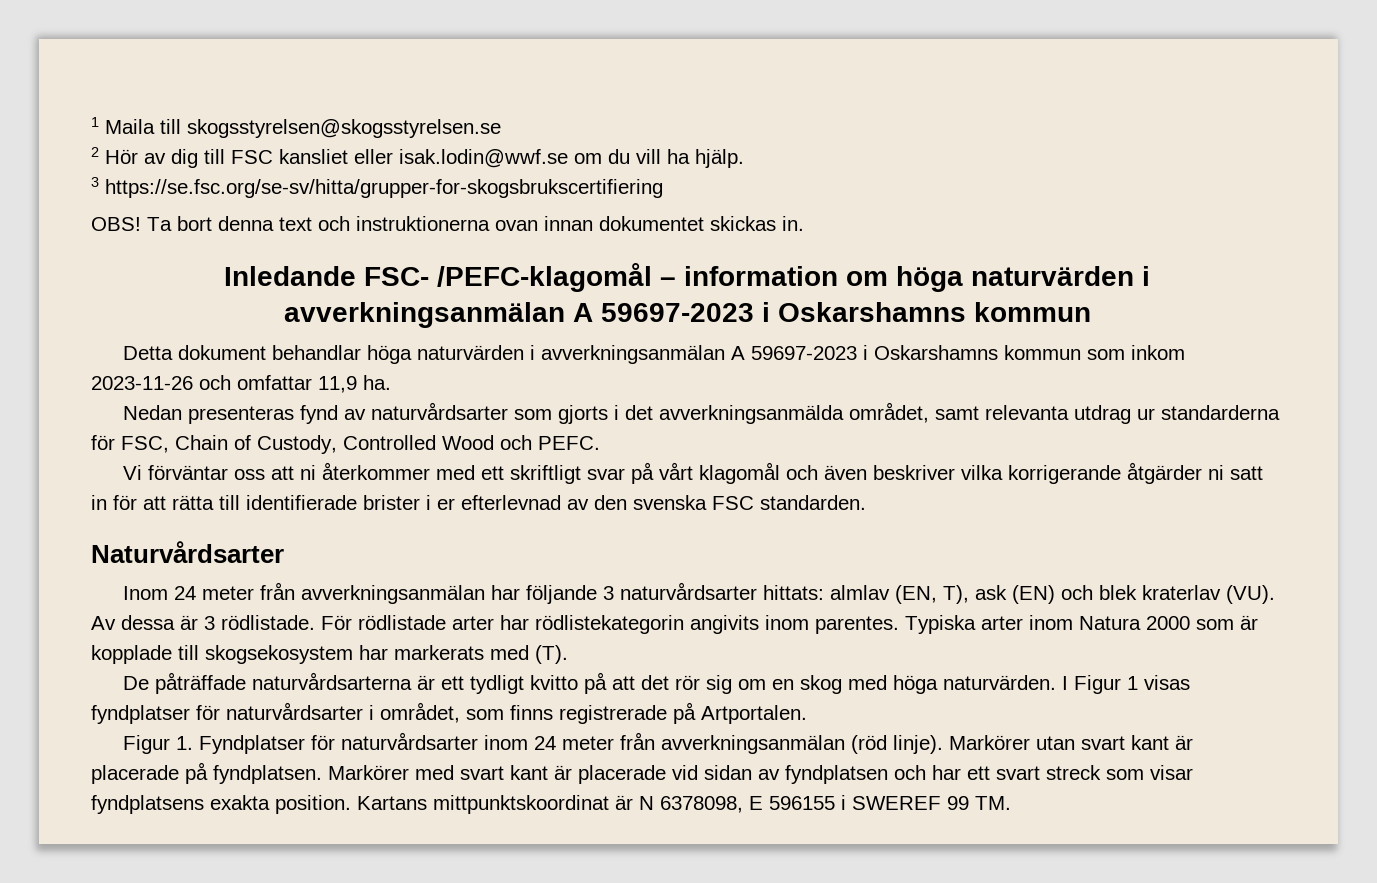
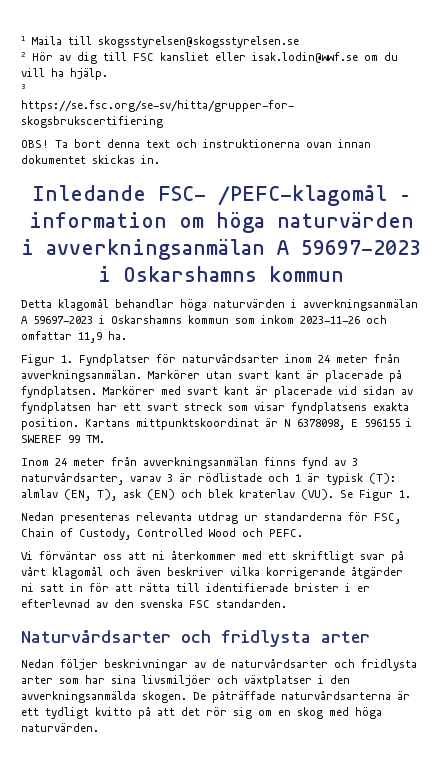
- Detta dokument behandlar höga naturvärden i avverkningsanmälan A 59697-2023 i Oskarshamns kommun som inkom 2023-11-26 och omfattar 11,9 ha.
+ Detta klagomål behandlar höga naturvärden i avverkningsanmälan A 59697-2023 i Oskarshamns kommun som inkom 2023-11-26 och omfattar 11,9 ha.
- Nedan presenteras fynd av naturvårdsarter som gjorts i det avverkningsanmälda området, samt relevanta utdrag ur standarderna för FSC, Chain of Custody, Controlled Wood och PEFC.
+ Figur 1. Fyndplatser för naturvårdsarter inom 24 meter från avverkningsanmälan. Markörer utan svart kant är placerade på fyndplatsen. Markörer med svart kant är placerade vid sidan av fyndplatsen har ett svart streck som visar fyndplatsens exakta position. Kartans mittpunktskoordinat är N 6378098, E 596155 i SWEREF 99 TM.
+ Inom 24 meter från avverkningsanmälan finns fynd av 3 naturvårdsarter, varav 3 är rödlistade och 1 är typisk (T): almlav (EN, T), ask (EN) och blek kraterlav (VU). Se Figur 1.
+ Nedan presenteras relevanta utdrag ur standarderna för FSC, Chain of Custody, Controlled Wood och PEFC.
- Naturvårdsarter
- Inom 24 meter från avverkningsanmälan har följande 3 naturvårdsarter hittats: almlav (EN, T), ask (EN) och blek kraterlav (VU). Av dessa är 3 rödlistade. För rödlistade arter har rödlistekategorin angivits inom parentes. Typiska arter inom Natura 2000 som är kopplade till skogsekosystem har markerats med (T).
- De påträffade naturvårdsarterna är ett tydligt kvitto på att det rör sig om en skog med höga naturvärden. I Figur 1 visas fyndplatser för naturvårdsarter i området, som finns registrerade på Artportalen.
- Figur 1. Fyndplatser för naturvårdsarter inom 24 meter från avverkningsanmälan (röd linje). Markörer utan svart kant är placerade på fyndplatsen. Markörer med svart kant är placerade vid sidan av fyndplatsen och har ett svart streck som visar fyndplatsens exakta position. Kartans mittpunktskoordinat är N 6378098, E 596155 i SWEREF 99 TM.
+ Naturvårdsarter och fridlysta arter
+ Nedan följer beskrivningar av de naturvårdsarter och fridlysta arter som har sina livsmiljöer och växtplatser i den avverkningsanmälda skogen. De påträffade naturvårdsarterna är ett tydligt kvitto på att det rör sig om en skog med höga naturvärden.

